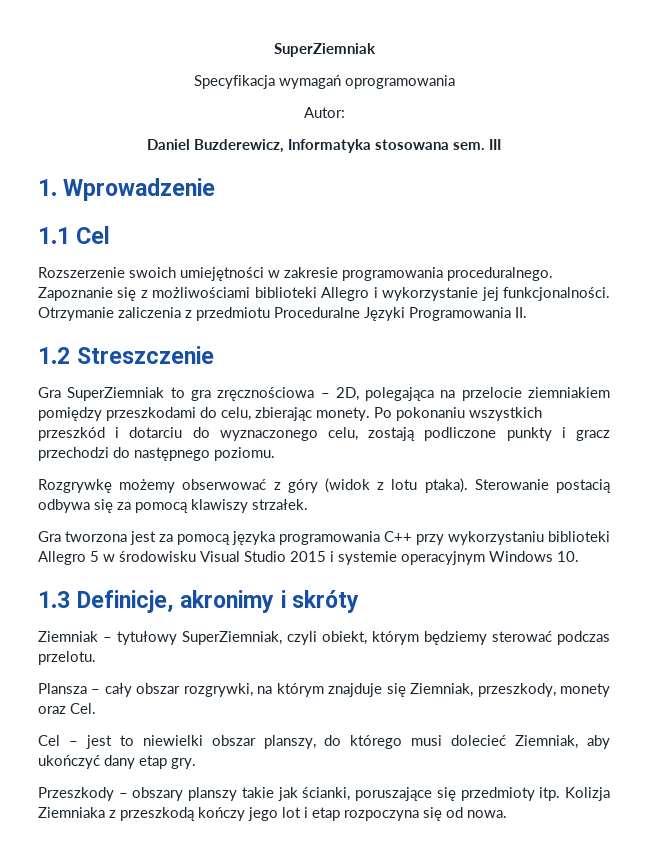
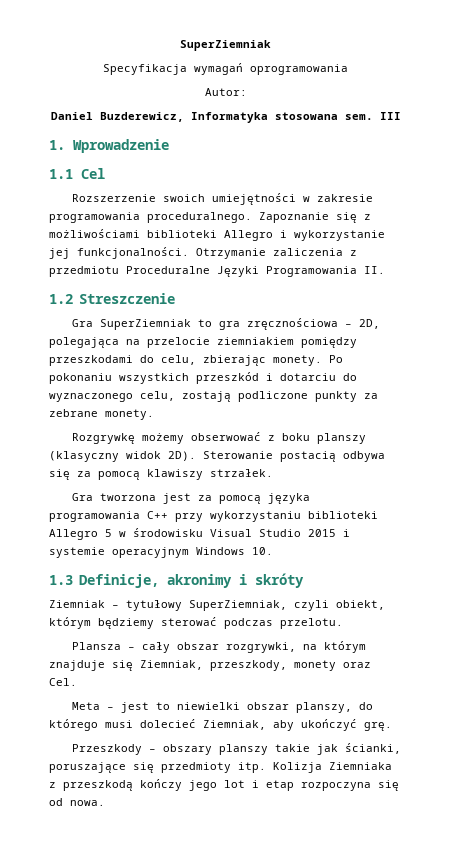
- Po pokonaniu wszystkich przeszkód i dotarciu do wyznaczonego celu, zostają podliczone punkty i gracz przechodzi do następnego poziomu.
+ Po pokonaniu wszystkich przeszkód i dotarciu do wyznaczonego celu, zostają podliczone punkty za zebrane monety.
- Rozgrywkę możemy obserwować z góry (widok z lotu ptaka).
+ Rozgrywkę możemy obserwować z boku planszy (klasyczny widok 2D).
- Cel – jest to niewielki obszar planszy, do którego musi dolecieć Ziemniak, aby ukończyć dany etap gry.
+ Meta – jest to niewielki obszar planszy, do którego musi dolecieć Ziemniak, aby ukończyć grę.

